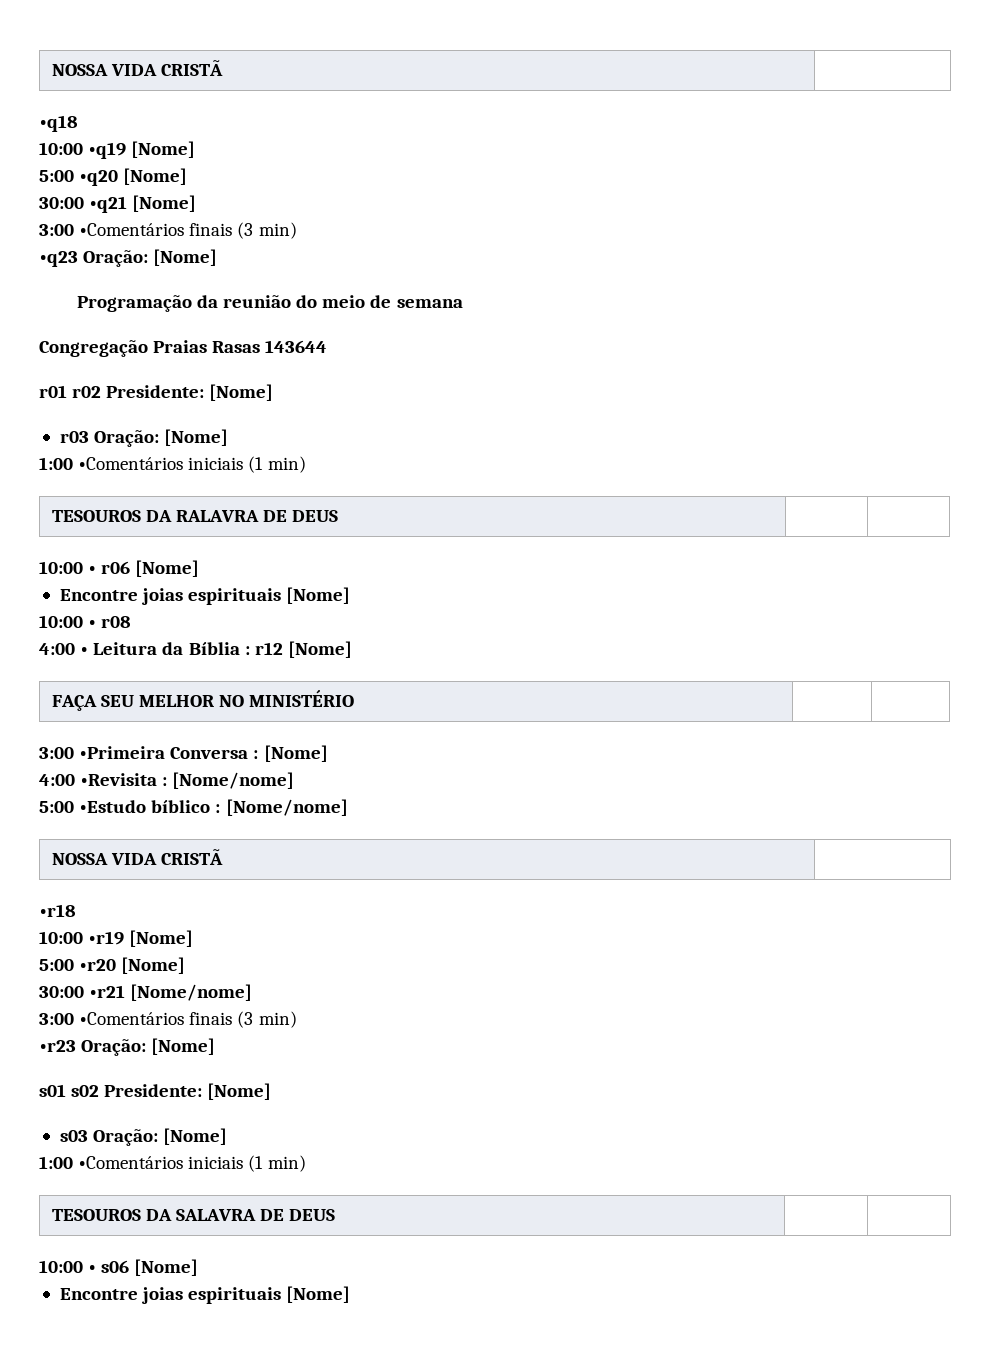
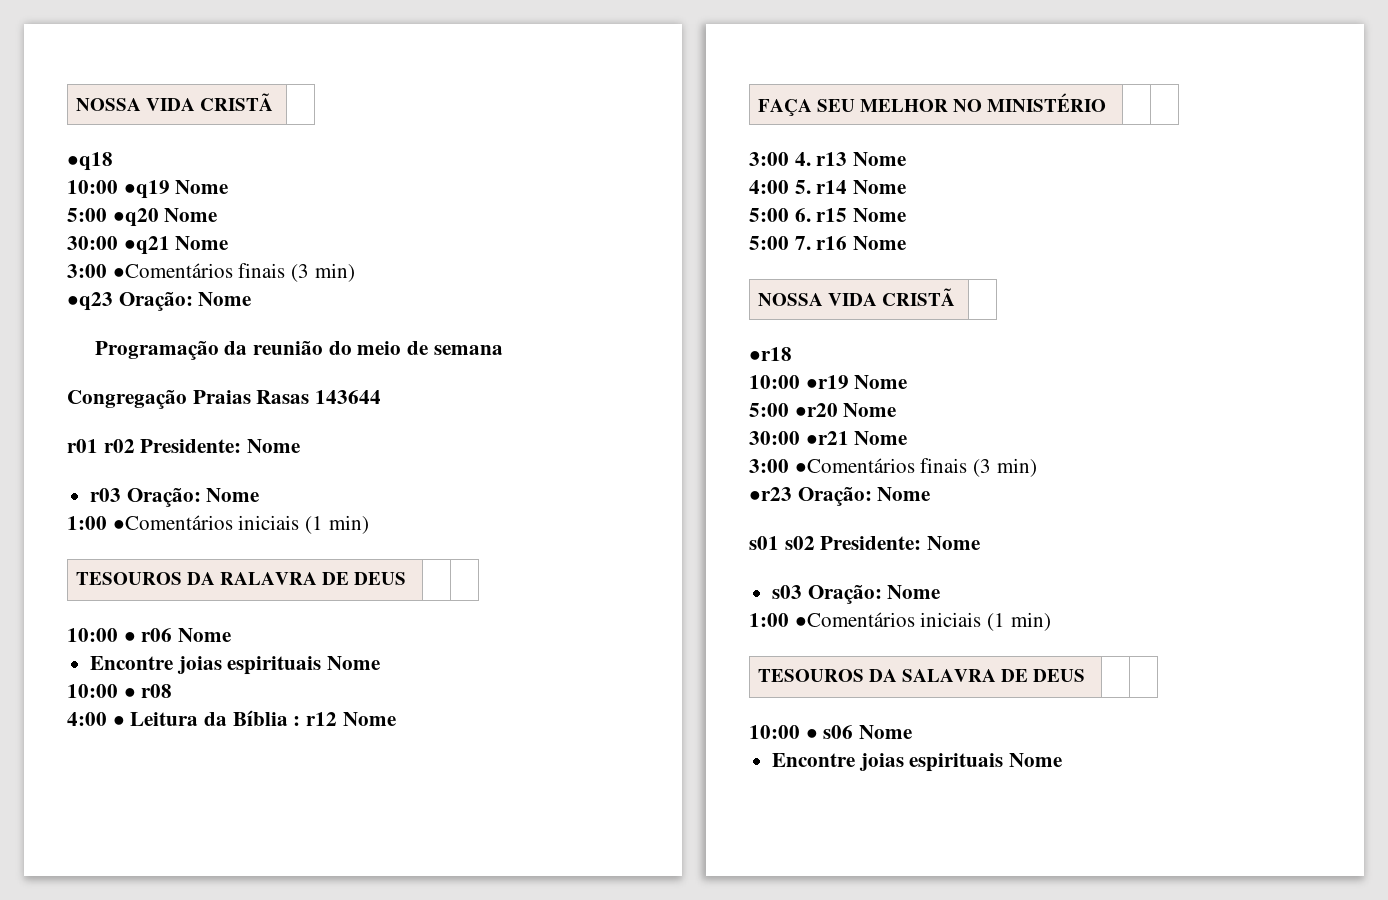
- 10:00 •q19 [Nome]
+ 10:00 •q19 Nome
- 5:00 •q20 [Nome]
+ 5:00 •q20 Nome
- 30:00 •q21 [Nome]
+ 30:00 •q21 Nome
- •q23 Oração: [Nome]
+ •q23 Oração: Nome
- r01 r02 Presidente: [Nome]
+ r01 r02 Presidente: Nome
- r03 Oração: [Nome]
+ r03 Oração: Nome
- 10:00 • r06 [Nome]
- Encontre joias espirituais [Nome]
+ 10:00 • r06 Nome
+ Encontre joias espirituais Nome
- 4:00 • Leitura da Bíblia : r12 [Nome]
+ 4:00 • Leitura da Bíblia : r12 Nome
- 3:00 •Primeira Conversa : [Nome]
- 4:00 •Revisita : [Nome/nome]
- 5:00 •Estudo bíblico : [Nome/nome]
+ 3:00 4. r13 Nome
+ 4:00 5. r14 Nome
+ 5:00 6. r15 Nome
+ 5:00 7. r16 Nome
- 10:00 •r19 [Nome]
+ 10:00 •r19 Nome
- 5:00 •r20 [Nome]
+ 5:00 •r20 Nome
- 30:00 •r21 [Nome/nome]
+ 30:00 •r21 Nome
- •r23 Oração: [Nome]
+ •r23 Oração: Nome
- s01 s02 Presidente: [Nome]
+ s01 s02 Presidente: Nome
- s03 Oração: [Nome]
+ s03 Oração: Nome
- 10:00 • s06 [Nome]
- Encontre joias espirituais [Nome]
+ 10:00 • s06 Nome
+ Encontre joias espirituais Nome

